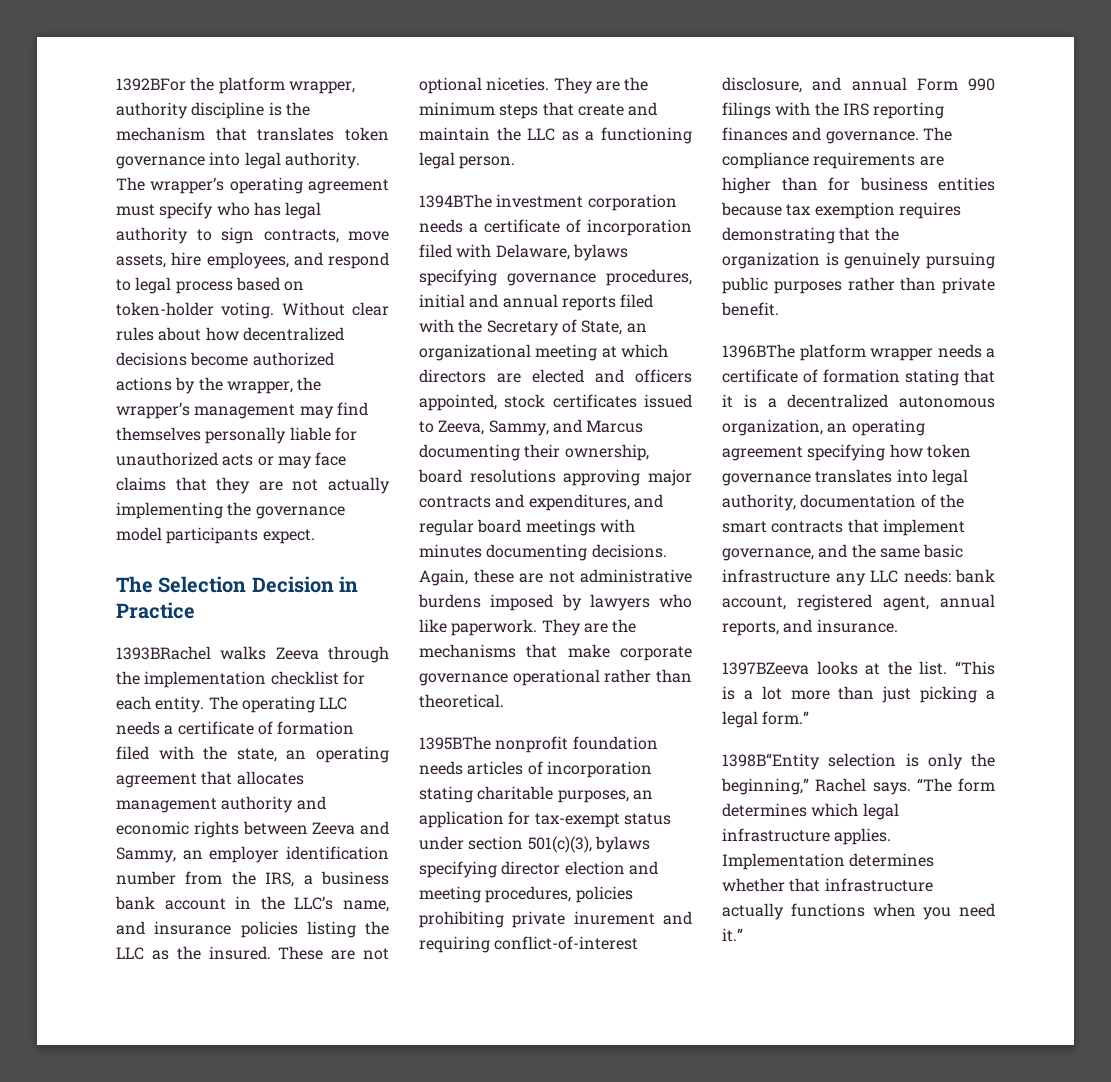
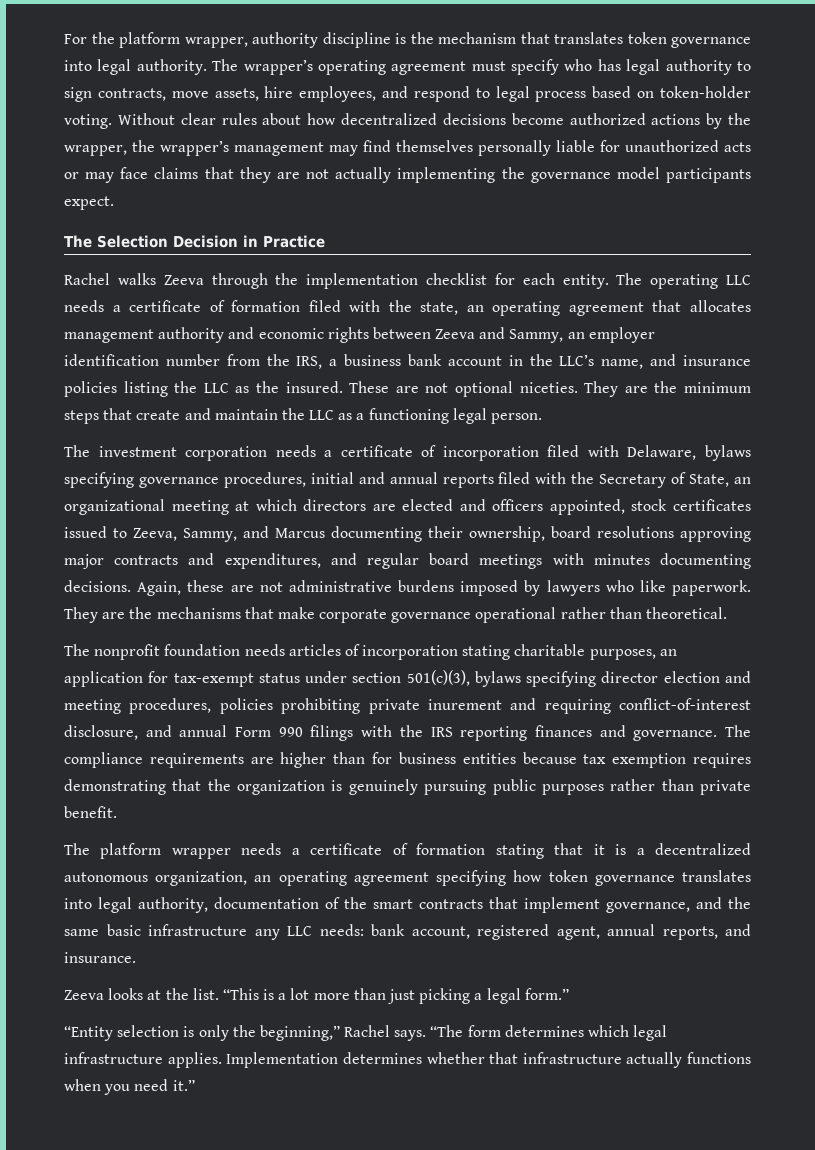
- 1392BFor the platform wrapper, authority discipline is the mechanism that translates token governance into legal authority.
+ For the platform wrapper, authority discipline is the mechanism that translates token governance into legal authority.
- 1393BRachel walks Zeeva through the implementation checklist for each entity.
+ Rachel walks Zeeva through the implementation checklist for each entity.
- 1394BThe investment corporation needs a certificate of incorporation filed with Delaware, bylaws specifying governance procedures, initial and annual reports filed with the Secretary of State, an organizational meeting at which directors are elected and officers appointed, stock certificates issued to Zeeva, Sammy, and Marcus documenting their ownership, board resolutions approving major contracts and expenditures, and regular board meetings with minutes documenting decisions.
+ The investment corporation needs a certificate of incorporation filed with Delaware, bylaws specifying governance procedures, initial and annual reports filed with the Secretary of State, an organizational meeting at which directors are elected and officers appointed, stock certificates issued to Zeeva, Sammy, and Marcus documenting their ownership, board resolutions approving major contracts and expenditures, and regular board meetings with minutes documenting decisions.
- 1395BThe nonprofit foundation needs articles of incorporation stating charitable purposes, an application for tax-exempt status under section 501(c)(3), bylaws specifying director election and meeting procedures, policies prohibiting private inurement and requiring conflict-of-interest disclosure, and annual Form 990 filings with the IRS reporting finances and governance.
+ The nonprofit foundation needs articles of incorporation stating charitable purposes, an application for tax-exempt status under section 501(c)(3), bylaws specifying director election and meeting procedures, policies prohibiting private inurement and requiring conflict-of-interest disclosure, and annual Form 990 filings with the IRS reporting finances and governance.
- 1396BThe platform wrapper needs a certificate of formation stating that it is a decentralized autonomous organization, an operating agreement specifying how token governance translates into legal authority, documentation of the smart contracts that implement governance, and the same basic infrastructure any LLC needs: bank account, registered agent, annual reports, and insurance.
+ The platform wrapper needs a certificate of formation stating that it is a decentralized autonomous organization, an operating agreement specifying how token governance translates into legal authority, documentation of the smart contracts that implement governance, and the same basic infrastructure any LLC needs: bank account, registered agent, annual reports, and insurance.
- 1397BZeeva looks at the list.
+ Zeeva looks at the list.
- 1398B“Entity selection is only the beginning,” Rachel says.
+ “Entity selection is only the beginning,” Rachel says.

